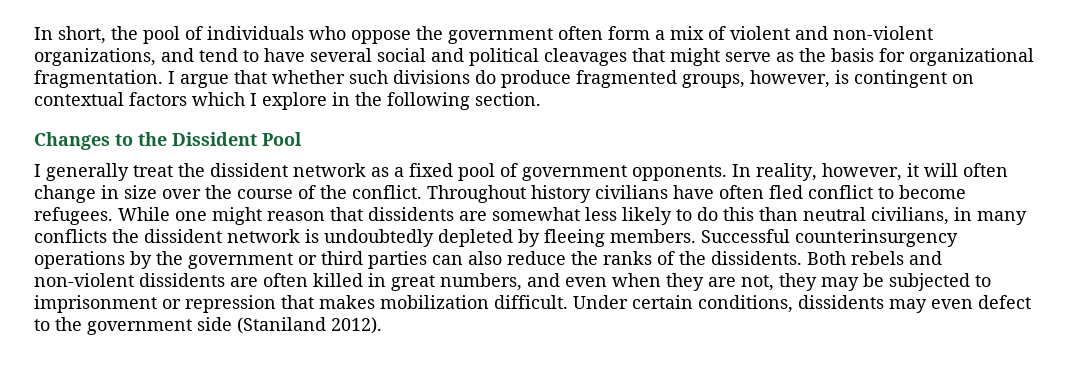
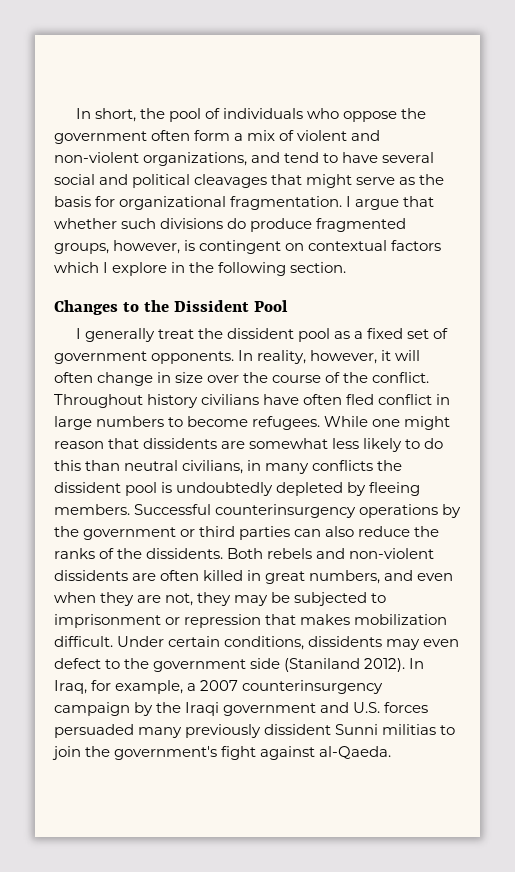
- I generally treat the dissident network as a fixed pool of government opponents.
+ I generally treat the dissident pool as a fixed set of government opponents.
- Throughout history civilians have often fled conflict to become refugees.
+ Throughout history civilians have often fled conflict in large numbers to become refugees.
- While one might reason that dissidents are somewhat less likely to do this than neutral civilians, in many conflicts the dissident network is undoubtedly depleted by fleeing members.
+ While one might reason that dissidents are somewhat less likely to do this than neutral civilians, in many conflicts the dissident pool is undoubtedly depleted by fleeing members.
+ In Iraq, for example, a 2007 counterinsurgency campaign by the Iraqi government and U.S. forces persuaded many previously dissident Sunni militias to join the government's fight against al-Qaeda.

